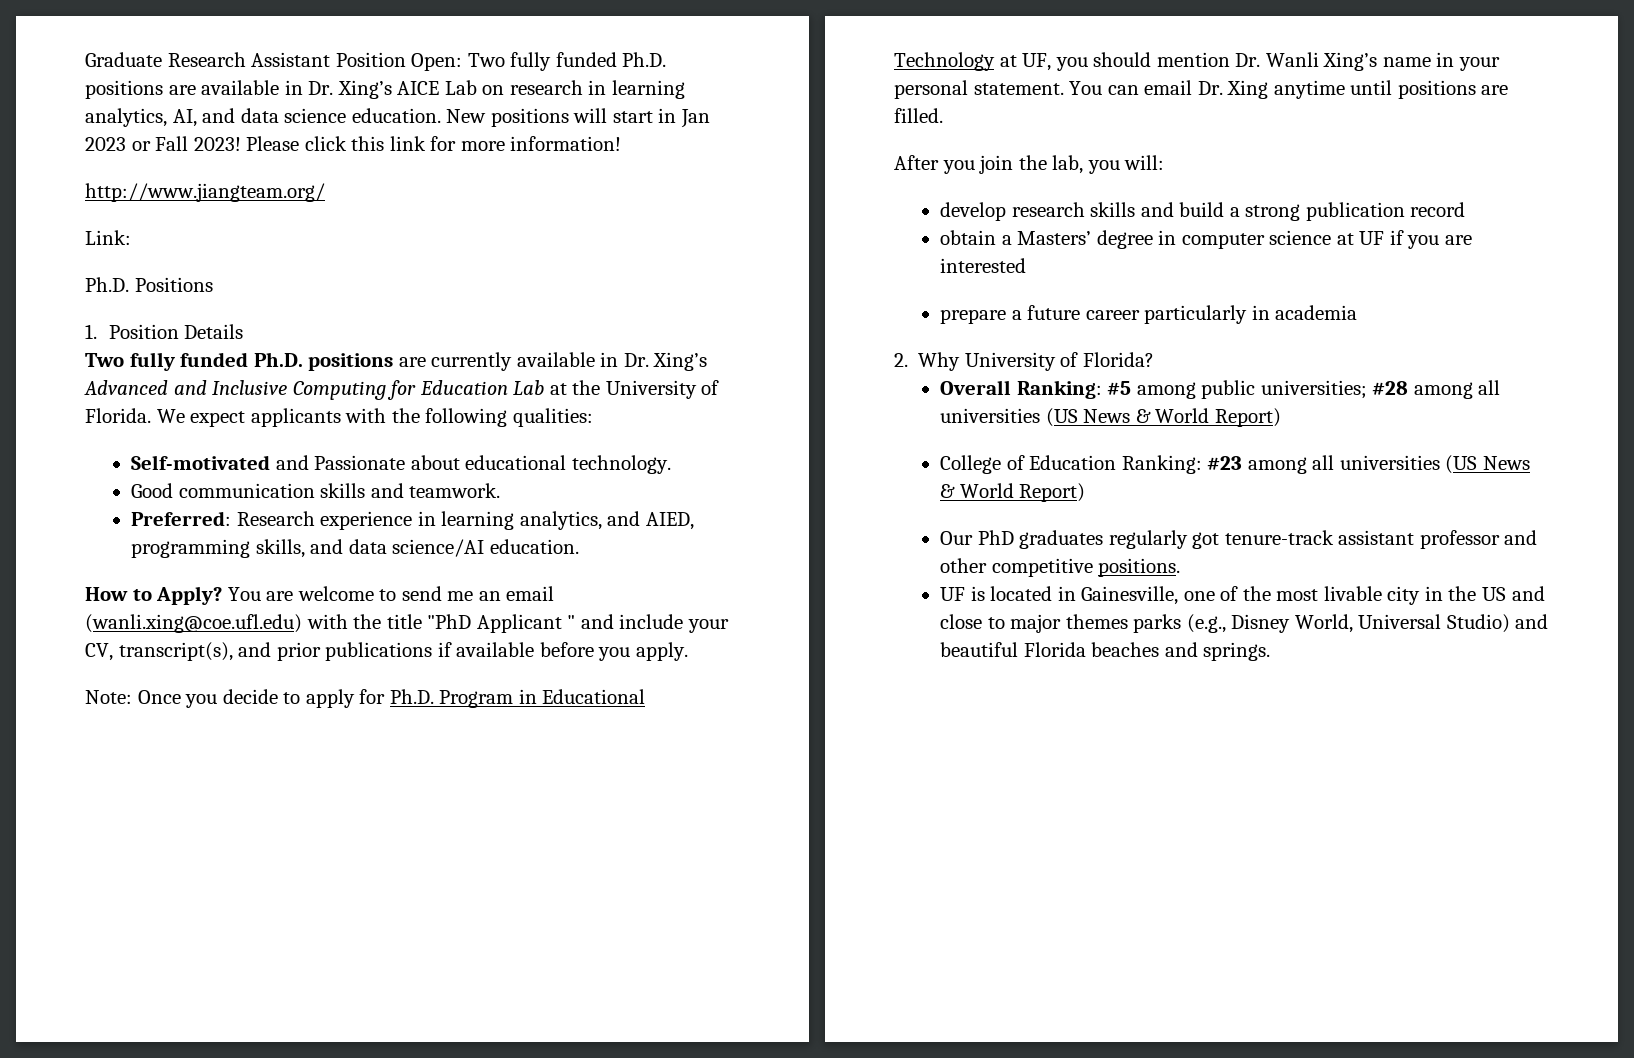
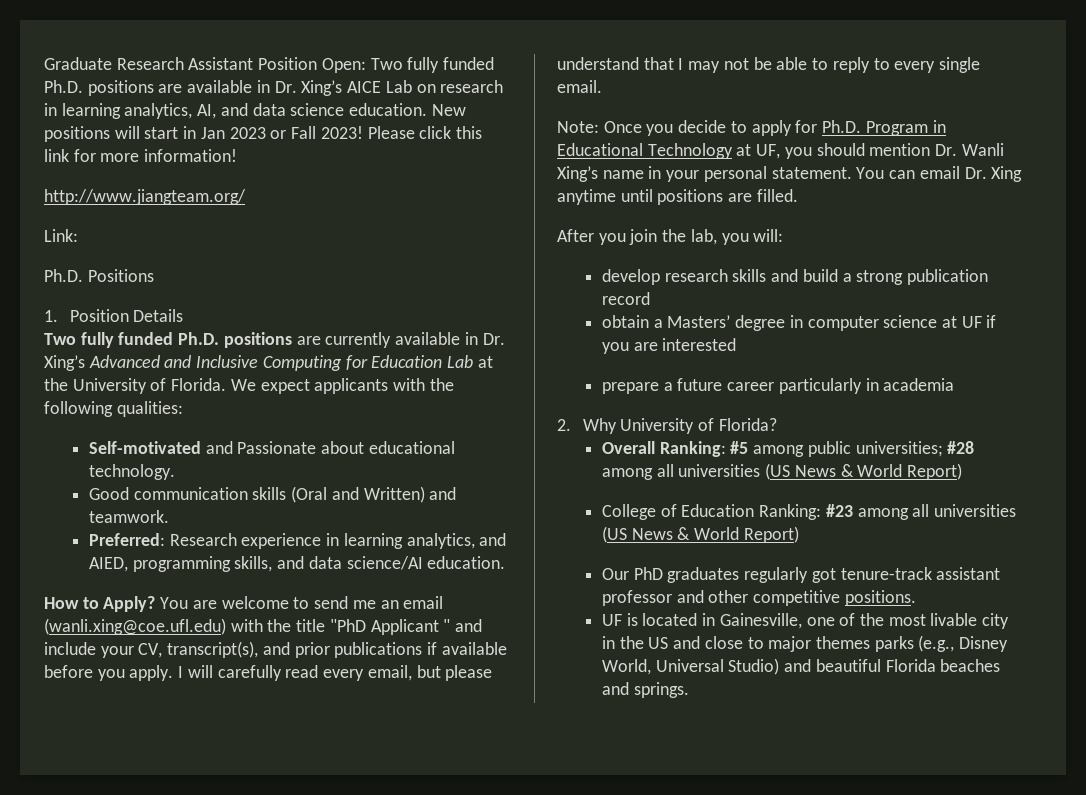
- Good communication skills and teamwork.
+ Good communication skills (Oral and Written) and teamwork.
+ I will carefully read every email, but please understand that I may not be able to reply to every single email.

